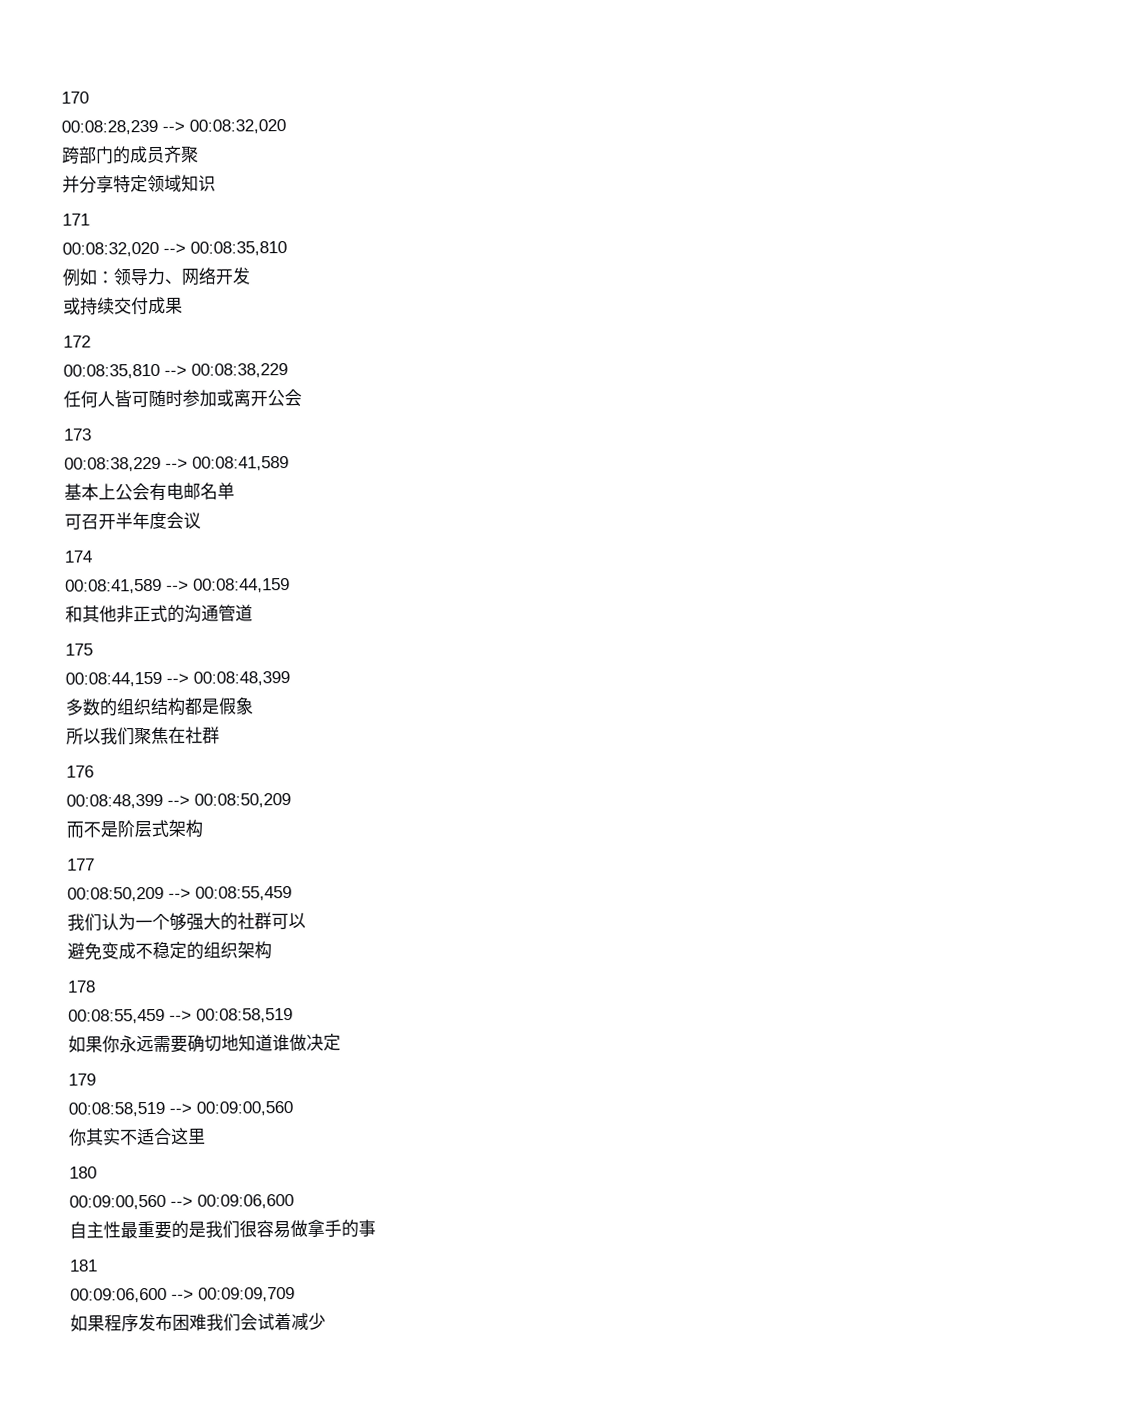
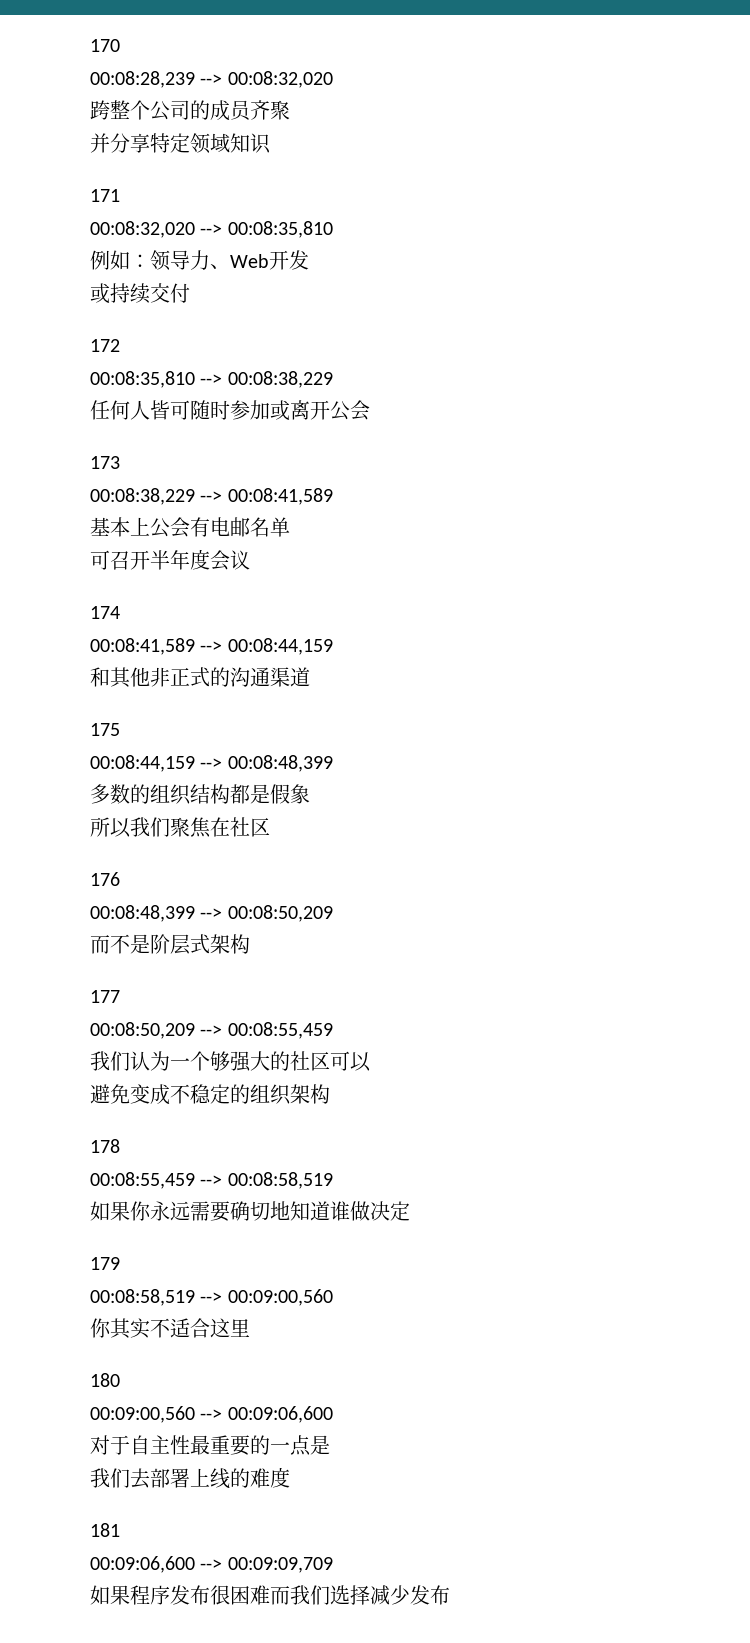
- 跨部门的成员齐聚
+ 跨整个公司的成员齐聚
- 例如：领导力、网络开发
+ 例如：领导力、Web开发
- 或持续交付成果
+ 或持续交付
- 和其他非正式的沟通管道
+ 和其他非正式的沟通渠道
- 所以我们聚焦在社群
+ 所以我们聚焦在社区
- 我们认为一个够强大的社群可以
+ 我们认为一个够强大的社区可以
- 自主性最重要的是我们很容易做拿手的事
+ 对于自主性最重要的一点是
+ 我们去部署上线的难度
- 如果程序发布困难我们会试着减少
+ 如果程序发布很困难而我们选择减少发布

